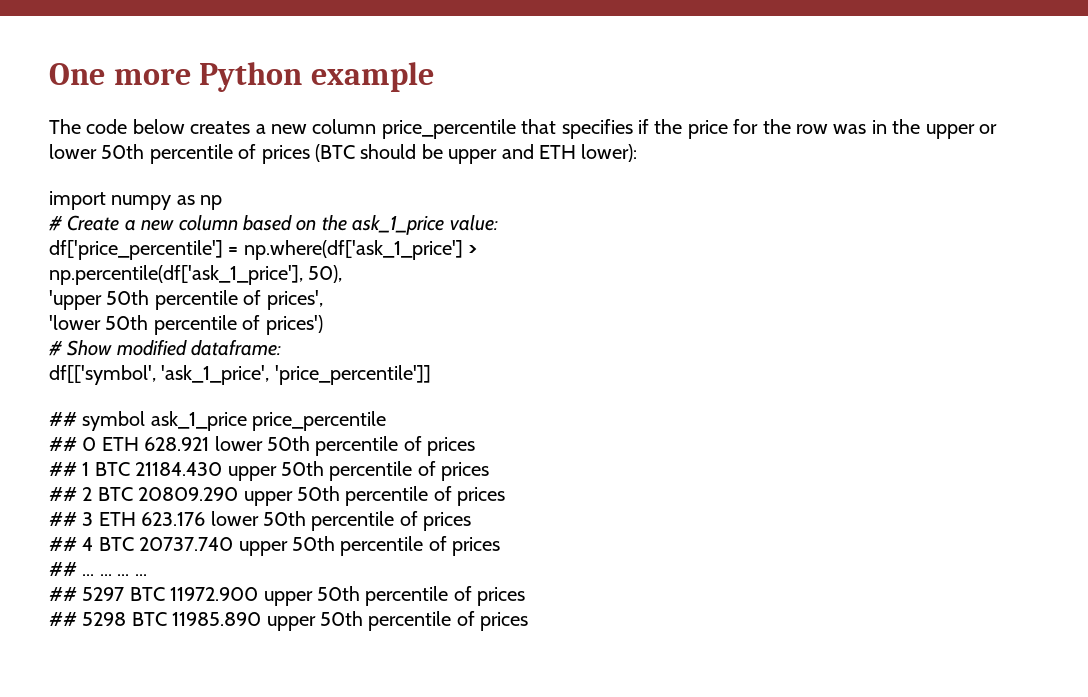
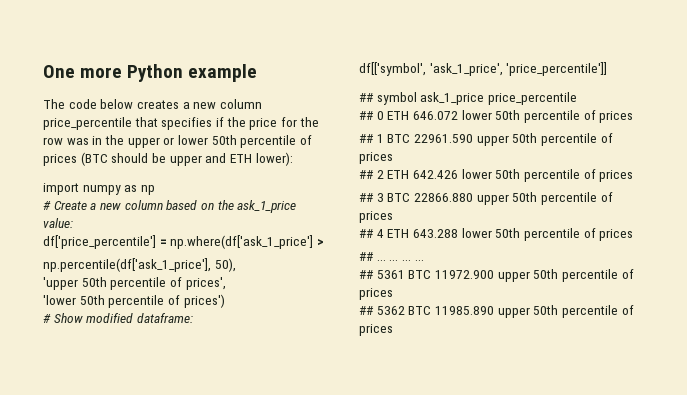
- ## 0 ETH 628.921 lower 50th percentile of prices
+ ## 0 ETH 646.072 lower 50th percentile of prices
- ## 1 BTC 21184.430 upper 50th percentile of prices
+ ## 1 BTC 22961.590 upper 50th percentile of prices
- ## 2 BTC 20809.290 upper 50th percentile of prices
- ## 3 ETH 623.176 lower 50th percentile of prices
- ## 4 BTC 20737.740 upper 50th percentile of prices
+ ## 2 ETH 642.426 lower 50th percentile of prices
+ ## 3 BTC 22866.880 upper 50th percentile of prices
+ ## 4 ETH 643.288 lower 50th percentile of prices
- ## 5297 BTC 11972.900 upper 50th percentile of prices
+ ## 5361 BTC 11972.900 upper 50th percentile of prices
- ## 5298 BTC 11985.890 upper 50th percentile of prices
+ ## 5362 BTC 11985.890 upper 50th percentile of prices

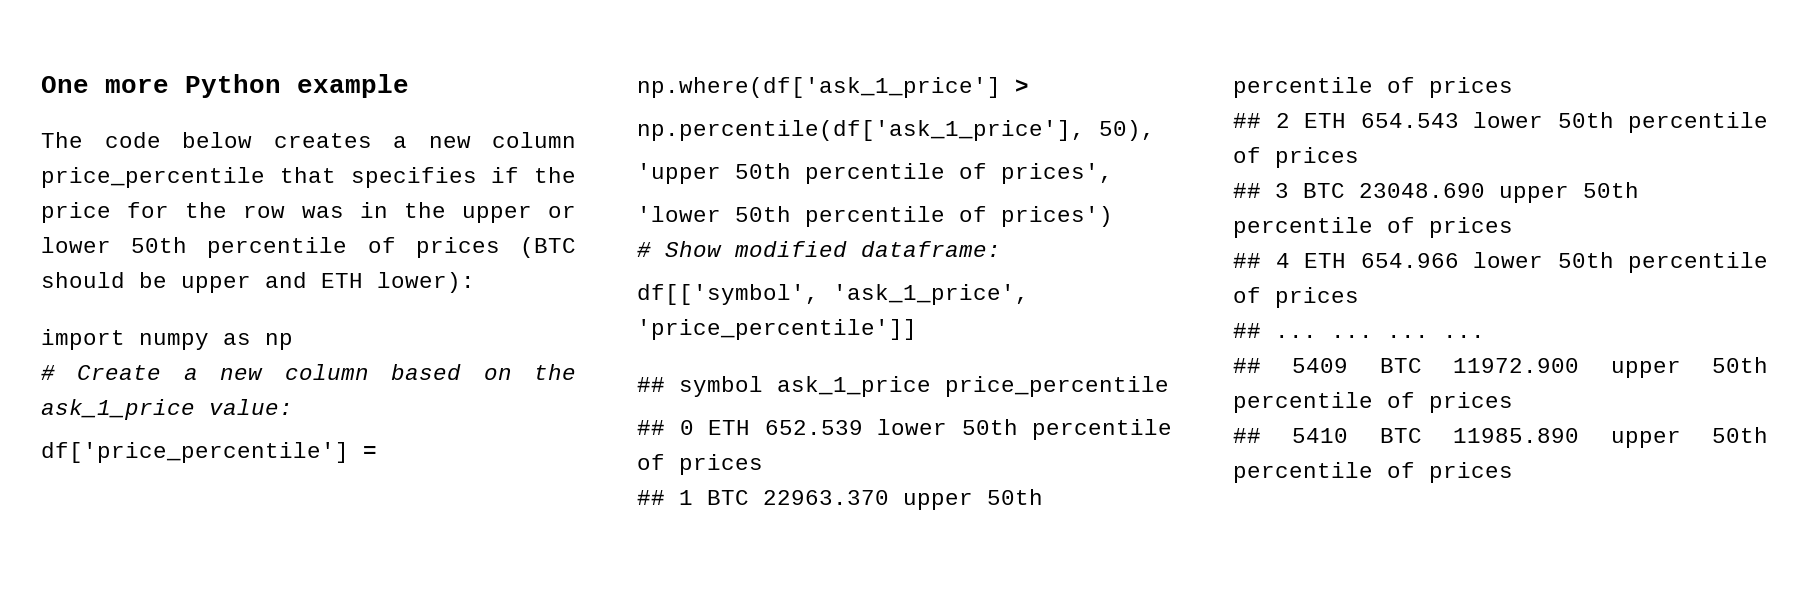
- ## 0 ETH 646.072 lower 50th percentile of prices
+ ## 0 ETH 652.539 lower 50th percentile of prices
- ## 1 BTC 22961.590 upper 50th percentile of prices
+ ## 1 BTC 22963.370 upper 50th percentile of prices
- ## 2 ETH 642.426 lower 50th percentile of prices
+ ## 2 ETH 654.543 lower 50th percentile of prices
- ## 3 BTC 22866.880 upper 50th percentile of prices
+ ## 3 BTC 23048.690 upper 50th percentile of prices
- ## 4 ETH 643.288 lower 50th percentile of prices
+ ## 4 ETH 654.966 lower 50th percentile of prices
- ## 5361 BTC 11972.900 upper 50th percentile of prices
+ ## 5409 BTC 11972.900 upper 50th percentile of prices
- ## 5362 BTC 11985.890 upper 50th percentile of prices
+ ## 5410 BTC 11985.890 upper 50th percentile of prices

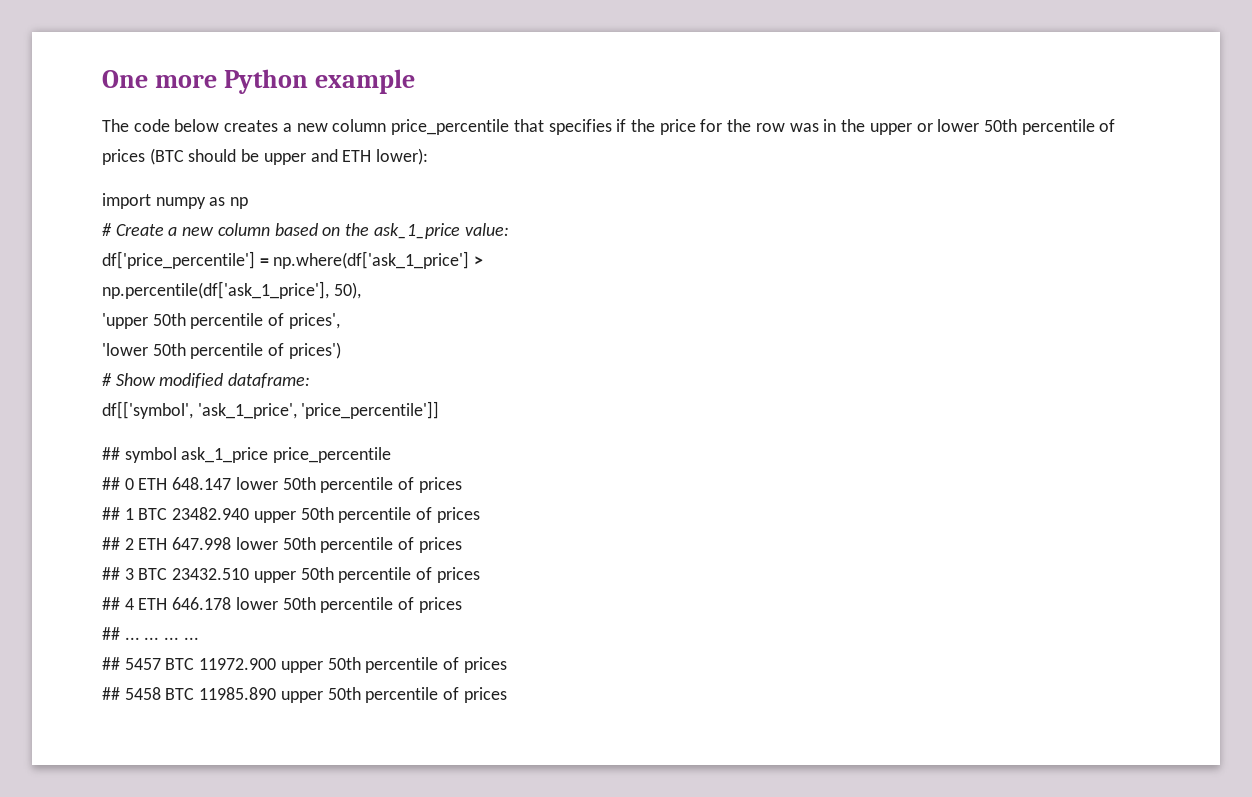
- ## 0 ETH 652.539 lower 50th percentile of prices
+ ## 0 ETH 648.147 lower 50th percentile of prices
- ## 1 BTC 22963.370 upper 50th percentile of prices
+ ## 1 BTC 23482.940 upper 50th percentile of prices
- ## 2 ETH 654.543 lower 50th percentile of prices
+ ## 2 ETH 647.998 lower 50th percentile of prices
- ## 3 BTC 23048.690 upper 50th percentile of prices
+ ## 3 BTC 23432.510 upper 50th percentile of prices
- ## 4 ETH 654.966 lower 50th percentile of prices
+ ## 4 ETH 646.178 lower 50th percentile of prices
- ## 5409 BTC 11972.900 upper 50th percentile of prices
+ ## 5457 BTC 11972.900 upper 50th percentile of prices
- ## 5410 BTC 11985.890 upper 50th percentile of prices
+ ## 5458 BTC 11985.890 upper 50th percentile of prices

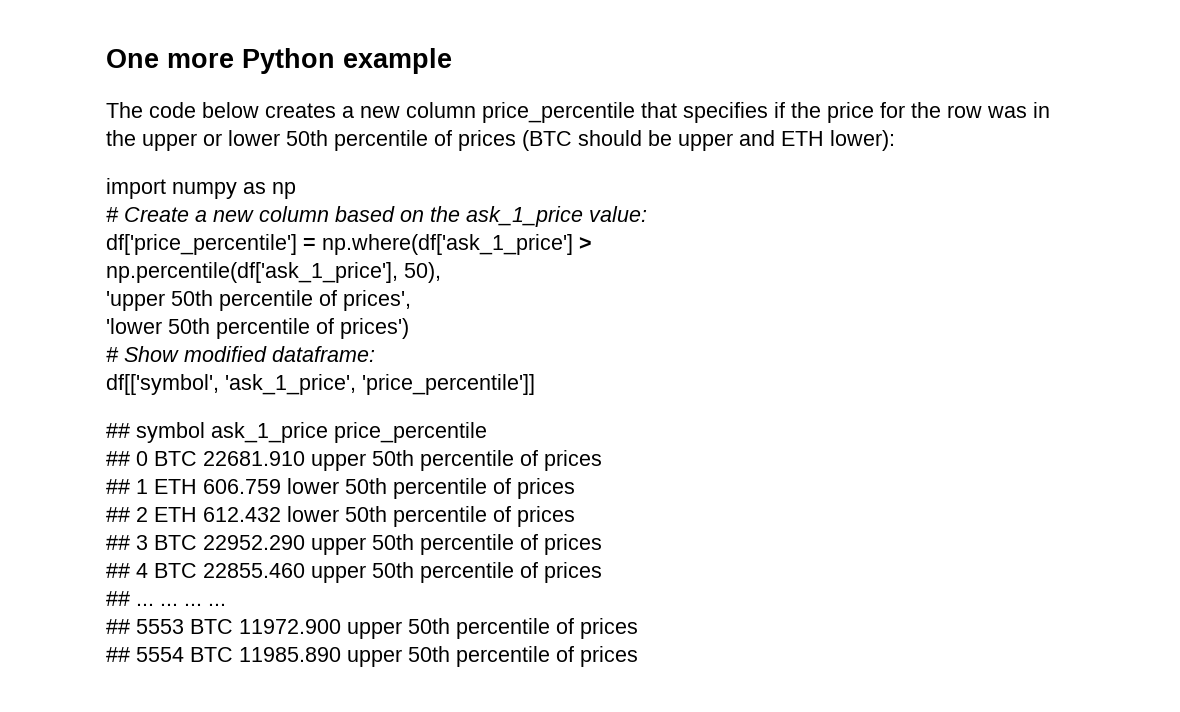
- ## 0 ETH 648.147 lower 50th percentile of prices
+ ## 0 BTC 22681.910 upper 50th percentile of prices
- ## 1 BTC 23482.940 upper 50th percentile of prices
+ ## 1 ETH 606.759 lower 50th percentile of prices
- ## 2 ETH 647.998 lower 50th percentile of prices
+ ## 2 ETH 612.432 lower 50th percentile of prices
- ## 3 BTC 23432.510 upper 50th percentile of prices
+ ## 3 BTC 22952.290 upper 50th percentile of prices
- ## 4 ETH 646.178 lower 50th percentile of prices
+ ## 4 BTC 22855.460 upper 50th percentile of prices
- ## 5457 BTC 11972.900 upper 50th percentile of prices
+ ## 5553 BTC 11972.900 upper 50th percentile of prices
- ## 5458 BTC 11985.890 upper 50th percentile of prices
+ ## 5554 BTC 11985.890 upper 50th percentile of prices

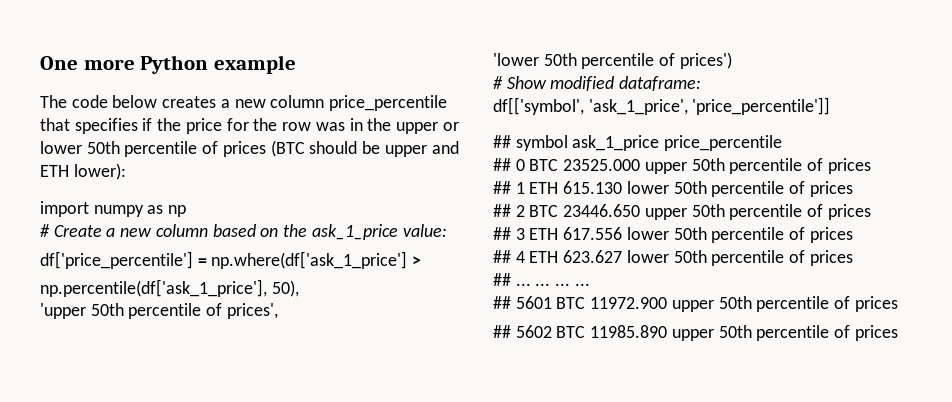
- ## 0 BTC 22681.910 upper 50th percentile of prices
+ ## 0 BTC 23525.000 upper 50th percentile of prices
- ## 1 ETH 606.759 lower 50th percentile of prices
+ ## 1 ETH 615.130 lower 50th percentile of prices
- ## 2 ETH 612.432 lower 50th percentile of prices
- ## 3 BTC 22952.290 upper 50th percentile of prices
+ ## 2 BTC 23446.650 upper 50th percentile of prices
+ ## 3 ETH 617.556 lower 50th percentile of prices
- ## 4 BTC 22855.460 upper 50th percentile of prices
+ ## 4 ETH 623.627 lower 50th percentile of prices
- ## 5553 BTC 11972.900 upper 50th percentile of prices
+ ## 5601 BTC 11972.900 upper 50th percentile of prices
- ## 5554 BTC 11985.890 upper 50th percentile of prices
+ ## 5602 BTC 11985.890 upper 50th percentile of prices

